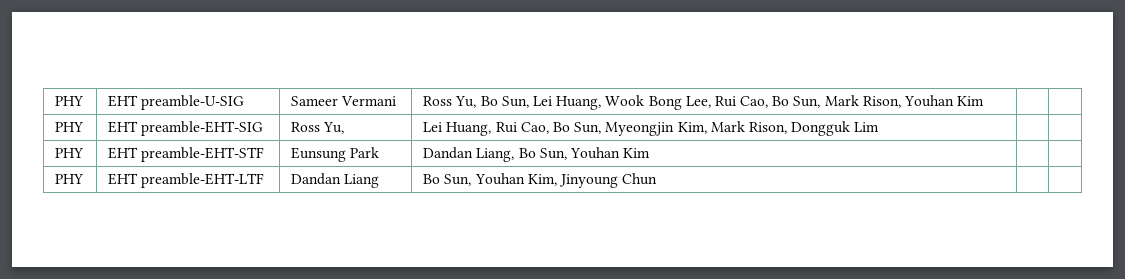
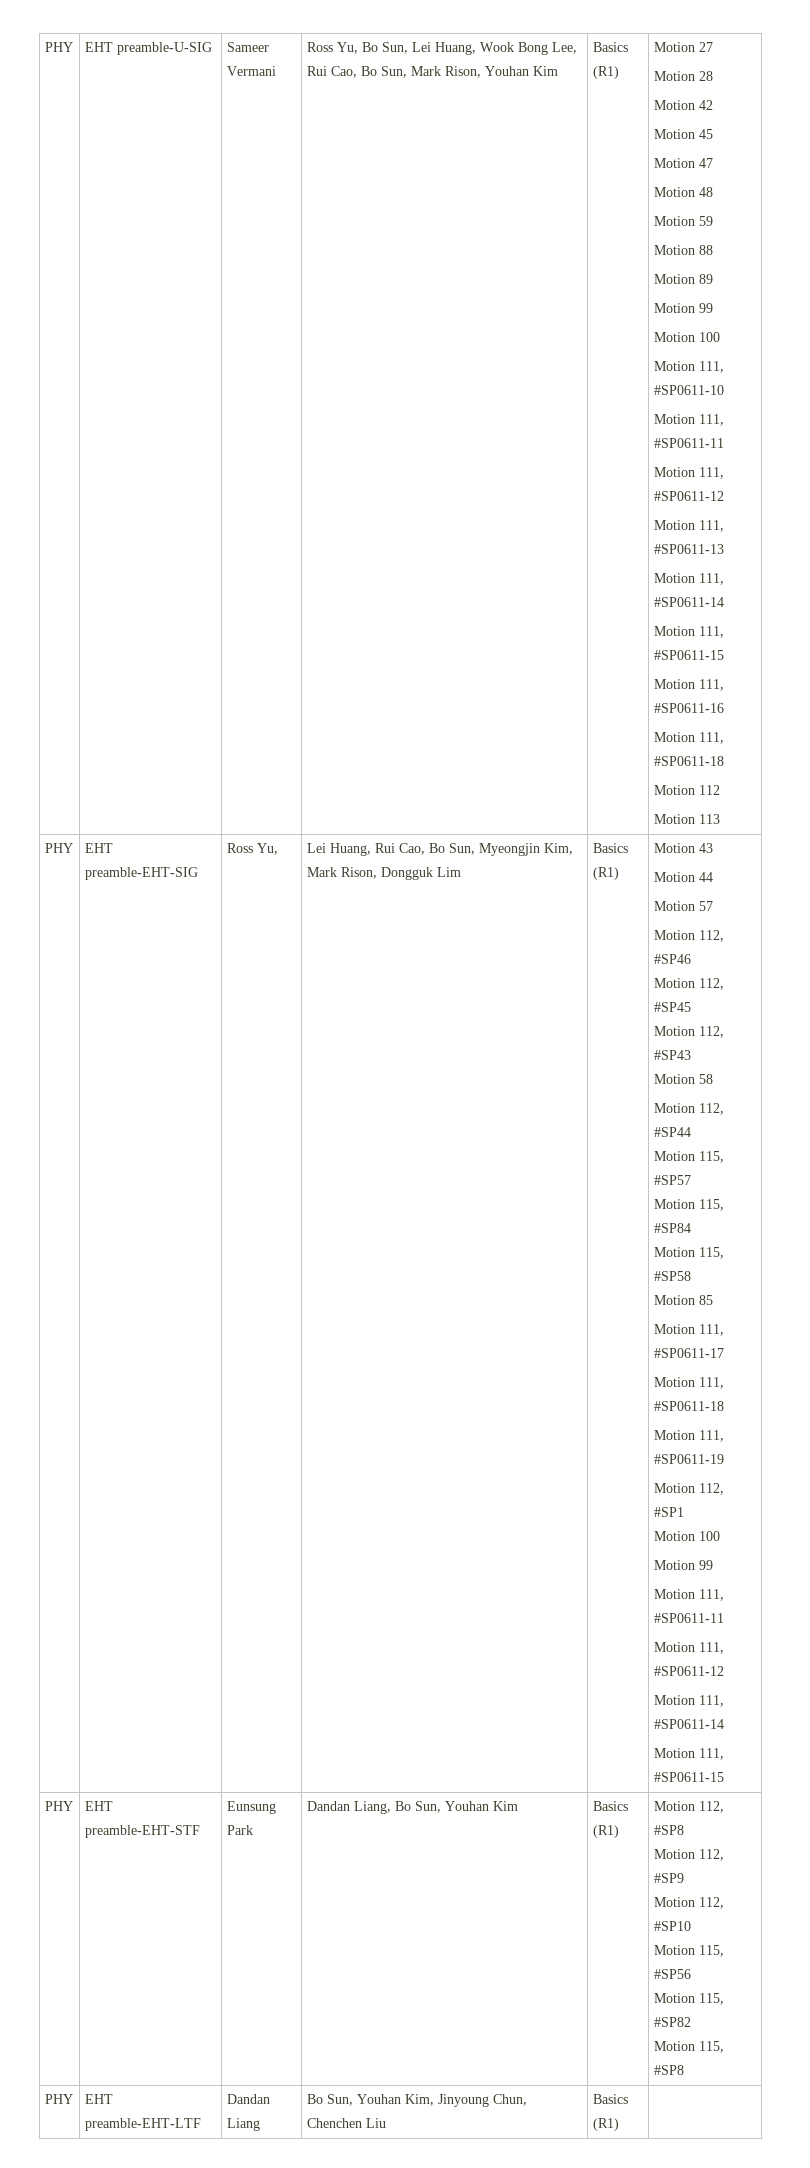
+ Basics (R1) | Motion 27
+ Motion 28
+ Motion 42
+ Motion 45
+ Motion 47
+ Motion 48
+ Motion 59
+ Motion 88
+ Motion 89
+ Motion 99
+ Motion 100
+ Motion 111, #SP0611-10
+ Motion 111, #SP0611-11
+ Motion 111, #SP0611-12
+ Motion 111, #SP0611-13
+ Motion 111, #SP0611-14
+ Motion 111, #SP0611-15
+ Motion 111, #SP0611-16
+ Motion 111, #SP0611-18
+ Motion 112
+ Motion 113
+ Basics (R1) | Motion 43
+ Motion 44
+ Motion 57
+ Motion 112, #SP46
+ Motion 112, #SP45
+ Motion 112, #SP43
+ Motion 58
+ Motion 112, #SP44
+ Motion 115, #SP57
+ Motion 115, #SP84
+ Motion 115, #SP58
+ Motion 85
+ Motion 111, #SP0611-17
+ Motion 111, #SP0611-18
+ Motion 111, #SP0611-19
+ Motion 112, #SP1
+ Motion 100
+ Motion 99
+ Motion 111, #SP0611-11
+ Motion 111, #SP0611-12
+ Motion 111, #SP0611-14
+ Motion 111, #SP0611-15
- PHY | EHT preamble-EHT-STF | Eunsung Park | Dandan Liang, Bo Sun, Youhan Kim | |
+ PHY | EHT preamble-EHT-STF | Eunsung Park | Dandan Liang, Bo Sun, Youhan Kim | Basics (R1) | Motion 112, #SP8
+ Motion 112, #SP9
+ Motion 112, #SP10
+ Motion 115, #SP56
+ Motion 115, #SP82
+ Motion 115, #SP8
- PHY | EHT preamble-EHT-LTF | Dandan Liang | Bo Sun, Youhan Kim, Jinyoung Chun | |
+ PHY | EHT preamble-EHT-LTF | Dandan Liang | Bo Sun, Youhan Kim, Jinyoung Chun, Chenchen Liu | Basics (R1) |

